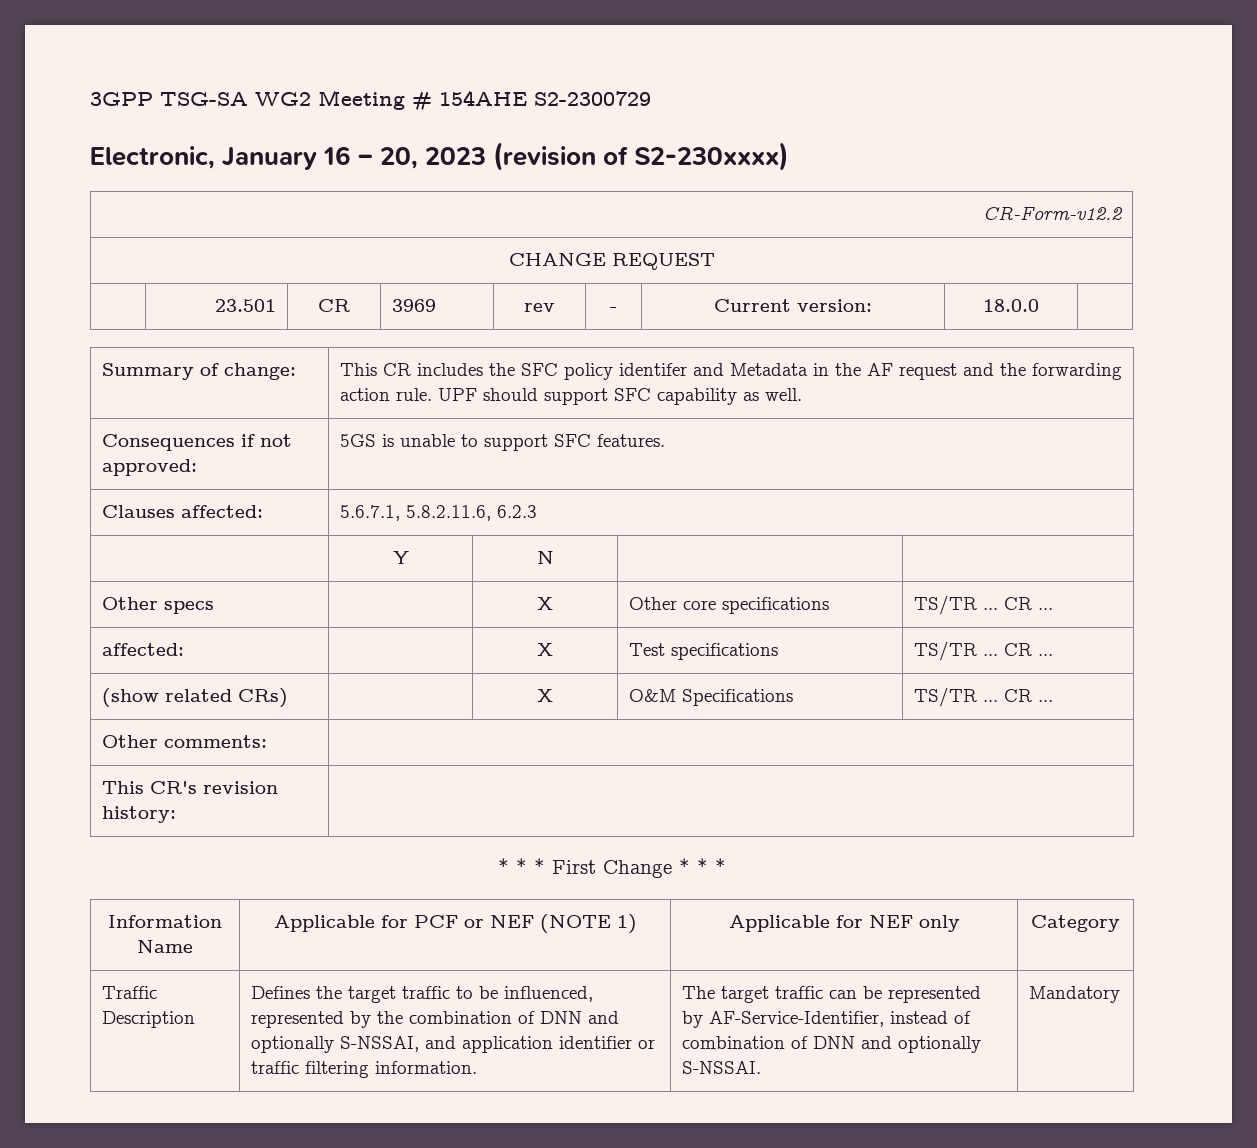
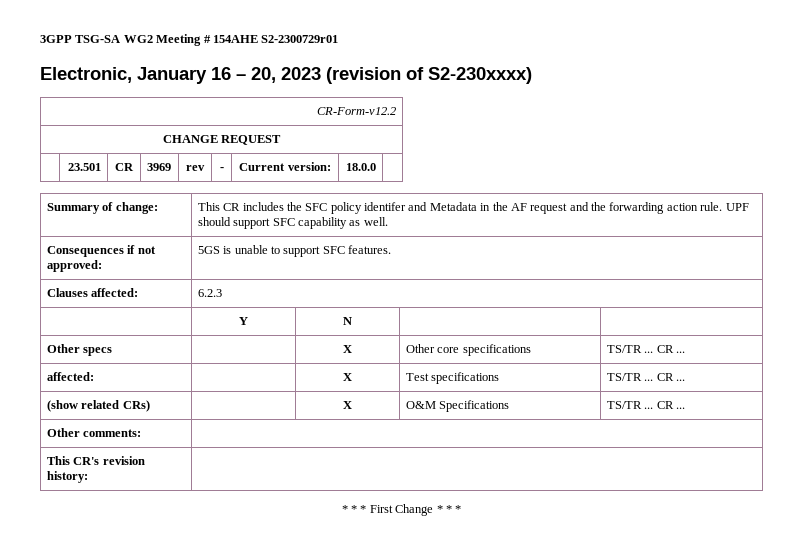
- 3GPP TSG-SA WG2 Meeting # 154AHE S2-2300729
+ 3GPP TSG-SA WG2 Meeting # 154AHE S2-2300729r01
- Clauses affected: | 5.6.7.1, 5.8.2.11.6, 6.2.3
+ Clauses affected: | 6.2.3
- Information Name | Applicable for PCF or NEF (NOTE 1) | Applicable for NEF only | Category
- Traffic Description | Defines the target traffic to be influenced, represented by the combination of DNN and optionally S-NSSAI, and application identifier or traffic filtering information. | The target traffic can be represented by AF-Service-Identifier, instead of combination of DNN and optionally S-NSSAI. | Mandatory

